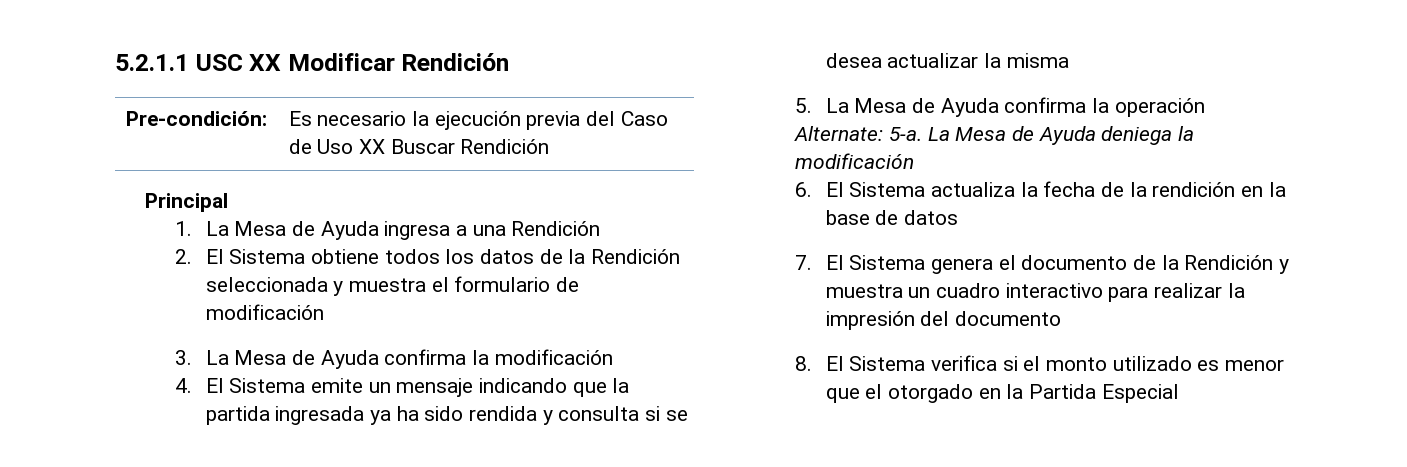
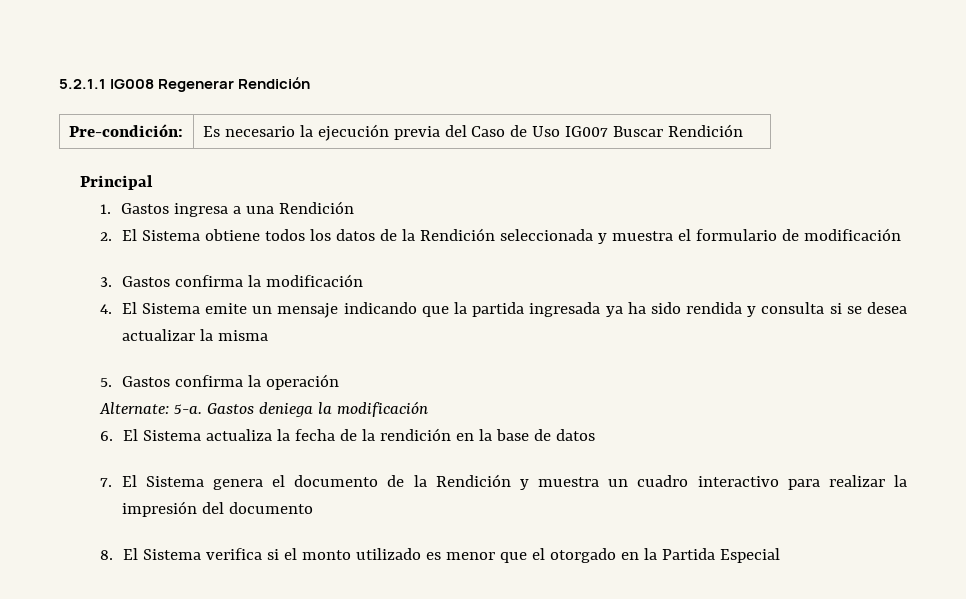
- 5.2.1.1 USC XX Modificar Rendición
+ 5.2.1.1 IG008 Regenerar Rendición
- Pre-condición: | Es necesario la ejecución previa del Caso de Uso XX Buscar Rendición
+ Pre-condición: | Es necesario la ejecución previa del Caso de Uso IG007 Buscar Rendición
- 1. La Mesa de Ayuda ingresa a una Rendición
+ 1. Gastos ingresa a una Rendición
- 3. La Mesa de Ayuda confirma la modificación
+ 3. Gastos confirma la modificación
- 5. La Mesa de Ayuda confirma la operación
+ 5. Gastos confirma la operación
- La Mesa de Ayuda deniega la modificación
+ Gastos deniega la modificación

